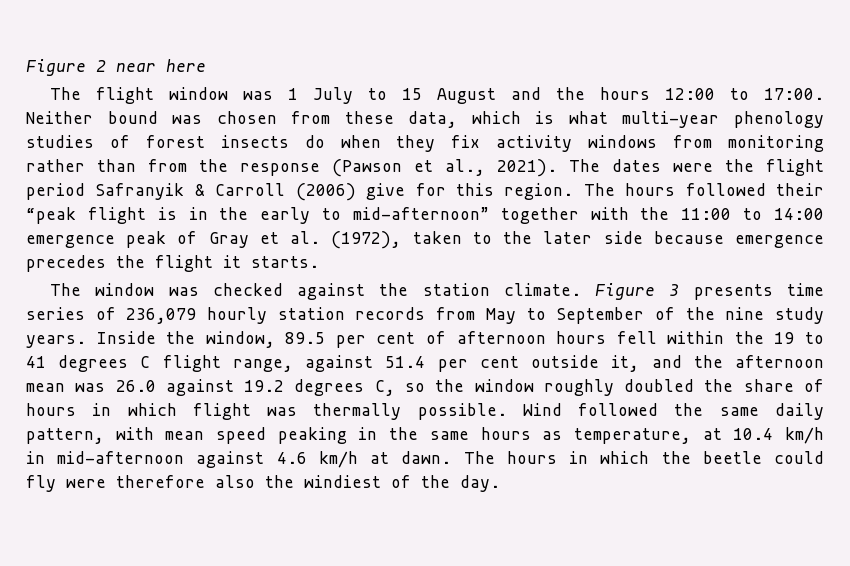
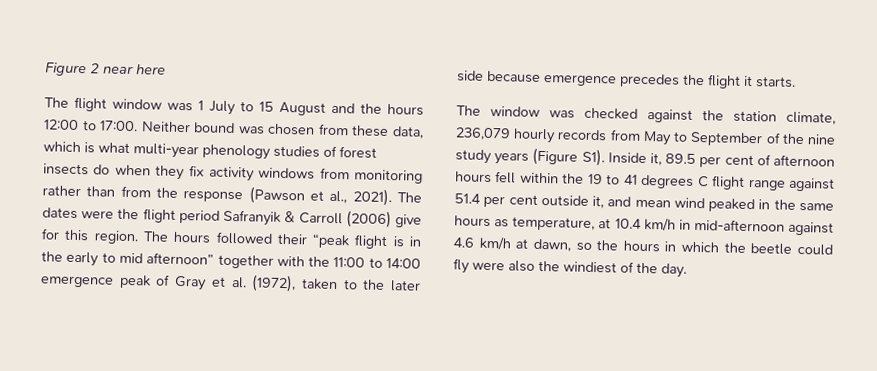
- The hours followed their “peak flight is in the early to mid-afternoon” together with the 11:00 to 14:00 emergence peak of Gray et al. (1972), taken to the later side because emergence precedes the flight it starts.
+ The hours followed their “peak flight is in the early to mid afternoon” together with the 11:00 to 14:00 emergence peak of Gray et al. (1972), taken to the later side because emergence precedes the flight it starts.
- The window was checked against the station climate. Figure 3 presents time series of 236,079 hourly station records from May to September of the nine study years. Inside the window, 89.5 per cent of afternoon hours fell within the 19 to 41 degrees C flight range, against 51.4 per cent outside it, and the afternoon mean was 26.0 against 19.2 degrees C, so the window roughly doubled the share of hours in which flight was thermally possible. Wind followed the same daily pattern, with mean speed peaking in the same hours as temperature, at 10.4 km/h in mid-afternoon against 4.6 km/h at dawn. The hours in which the beetle could fly were therefore also the windiest of the day.
+ The window was checked against the station climate, 236,079 hourly records from May to September of the nine study years (Figure S1). Inside it, 89.5 per cent of afternoon hours fell within the 19 to 41 degrees C flight range against 51.4 per cent outside it, and mean wind peaked in the same hours as temperature, at 10.4 km/h in mid-afternoon against 4.6 km/h at dawn, so the hours in which the beetle could fly were also the windiest of the day.

